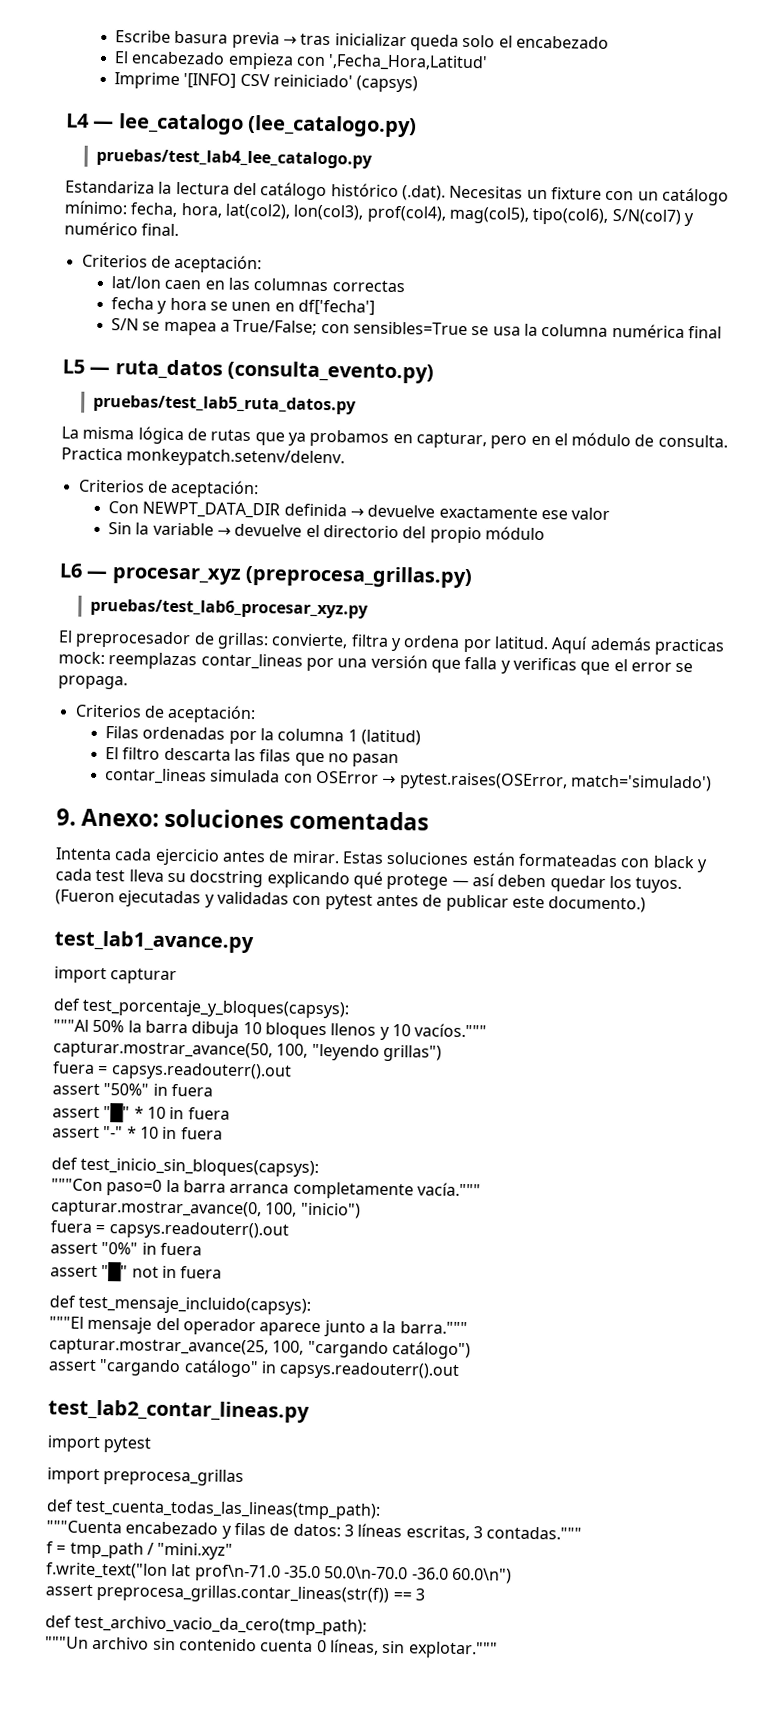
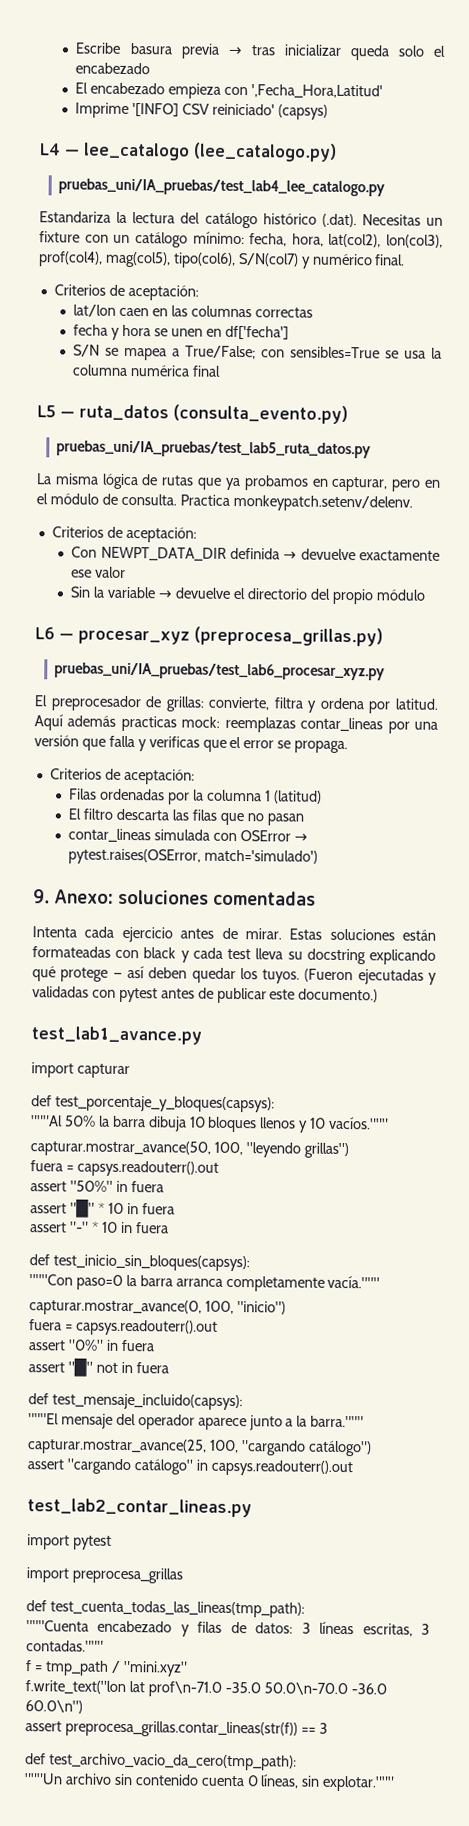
- pruebas/test_lab4_lee_catalogo.py
+ pruebas_uni/IA_pruebas/test_lab4_lee_catalogo.py
- pruebas/test_lab5_ruta_datos.py
+ pruebas_uni/IA_pruebas/test_lab5_ruta_datos.py
- pruebas/test_lab6_procesar_xyz.py
+ pruebas_uni/IA_pruebas/test_lab6_procesar_xyz.py

